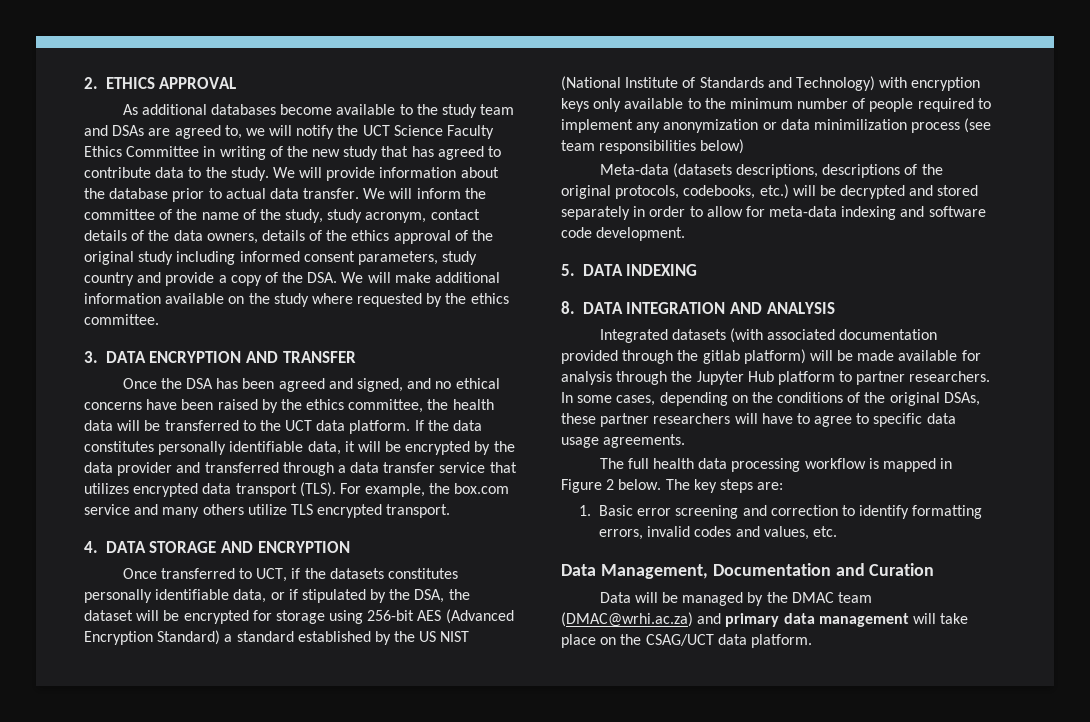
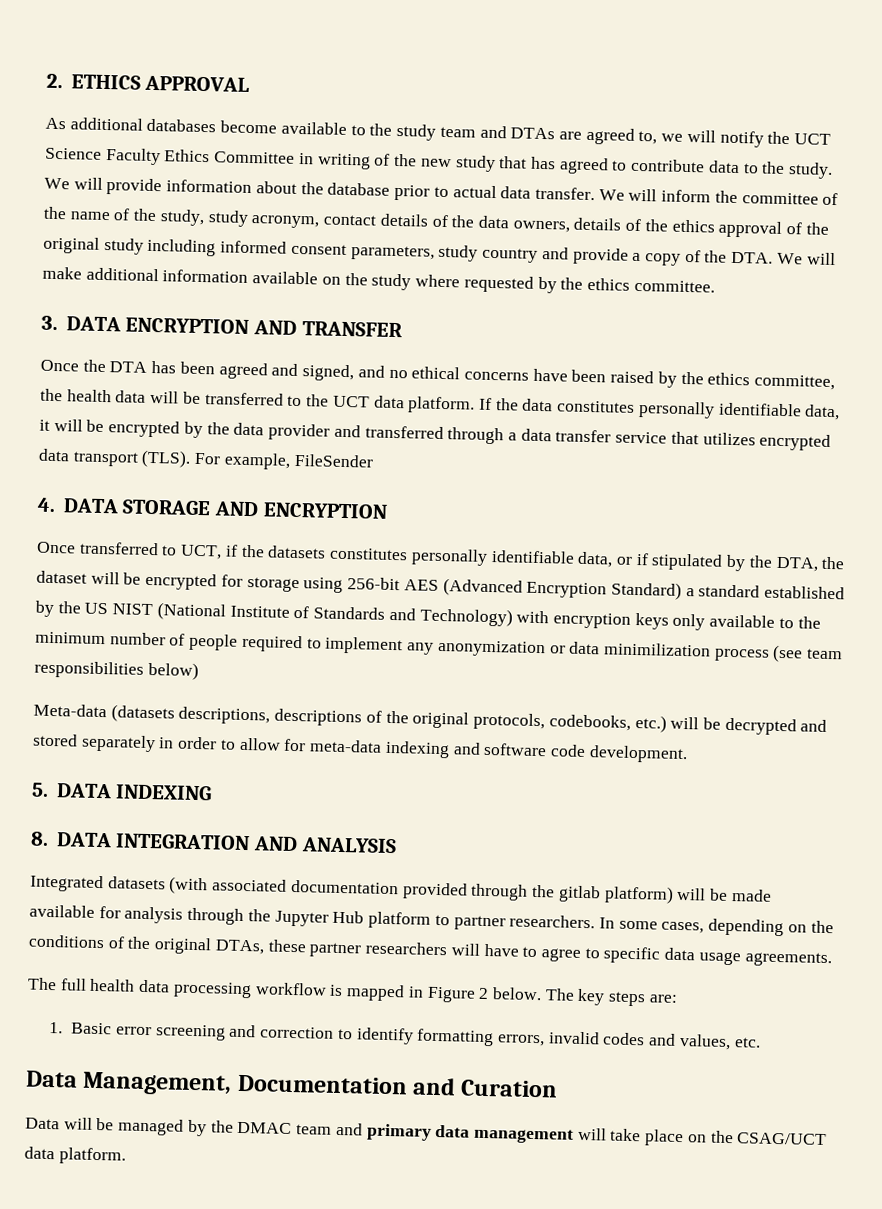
- As additional databases become available to the study team and DSAs are agreed to, we will notify the UCT Science Faculty Ethics Committee in writing of the new study that has agreed to contribute data to the study.
+ As additional databases become available to the study team and DTAs are agreed to, we will notify the UCT Science Faculty Ethics Committee in writing of the new study that has agreed to contribute data to the study.
- We will inform the committee of the name of the study, study acronym, contact details of the data owners, details of the ethics approval of the original study including informed consent parameters, study country and provide a copy of the DSA. We will make additional information available on the study where requested by the ethics committee.
+ We will inform the committee of the name of the study, study acronym, contact details of the data owners, details of the ethics approval of the original study including informed consent parameters, study country and provide a copy of the DTA. We will make additional information available on the study where requested by the ethics committee.
- Once the DSA has been agreed and signed, and no ethical concerns have been raised by the ethics committee, the health data will be transferred to the UCT data platform.
+ Once the DTA has been agreed and signed, and no ethical concerns have been raised by the ethics committee, the health data will be transferred to the UCT data platform.
- For example, the box.com service and many others utilize TLS encrypted transport.
+ For example, FileSender
- Once transferred to UCT, if the datasets constitutes personally identifiable data, or if stipulated by the DSA, the dataset will be encrypted for storage using 256-bit AES (Advanced Encryption Standard) a standard established by the US NIST (National Institute of Standards and Technology) with encryption keys only available to the minimum number of people required to implement any anonymization or data minimilization process (see team responsibilities below)
+ Once transferred to UCT, if the datasets constitutes personally identifiable data, or if stipulated by the DTA, the dataset will be encrypted for storage using 256-bit AES (Advanced Encryption Standard) a standard established by the US NIST (National Institute of Standards and Technology) with encryption keys only available to the minimum number of people required to implement any anonymization or data minimilization process (see team responsibilities below)
- In some cases, depending on the conditions of the original DSAs, these partner researchers will have to agree to specific data usage agreements.
+ In some cases, depending on the conditions of the original DTAs, these partner researchers will have to agree to specific data usage agreements.
- Data will be managed by the DMAC team (DMAC@wrhi.ac.za) and primary data management will take place on the CSAG/UCT data platform.
+ Data will be managed by the DMAC team and primary data management will take place on the CSAG/UCT data platform.

